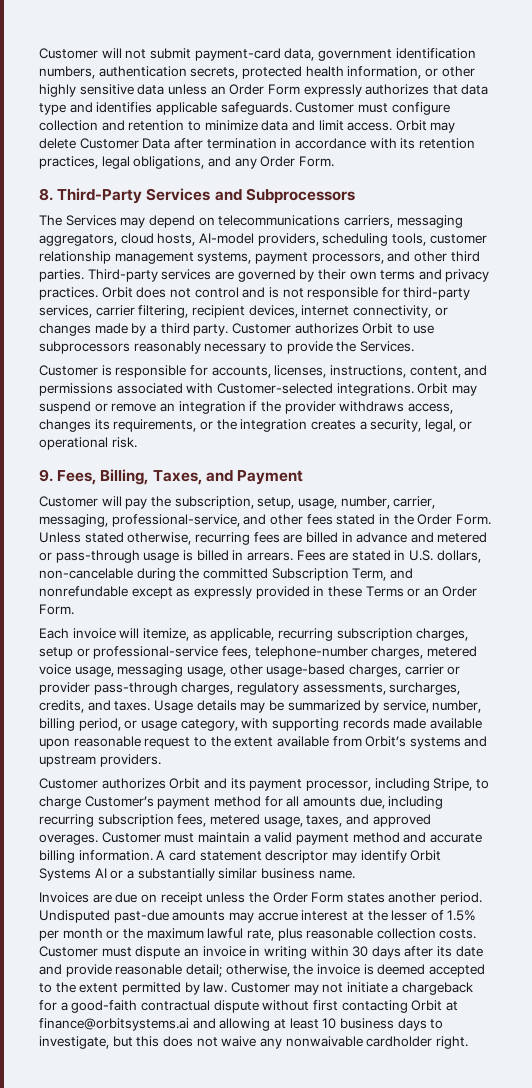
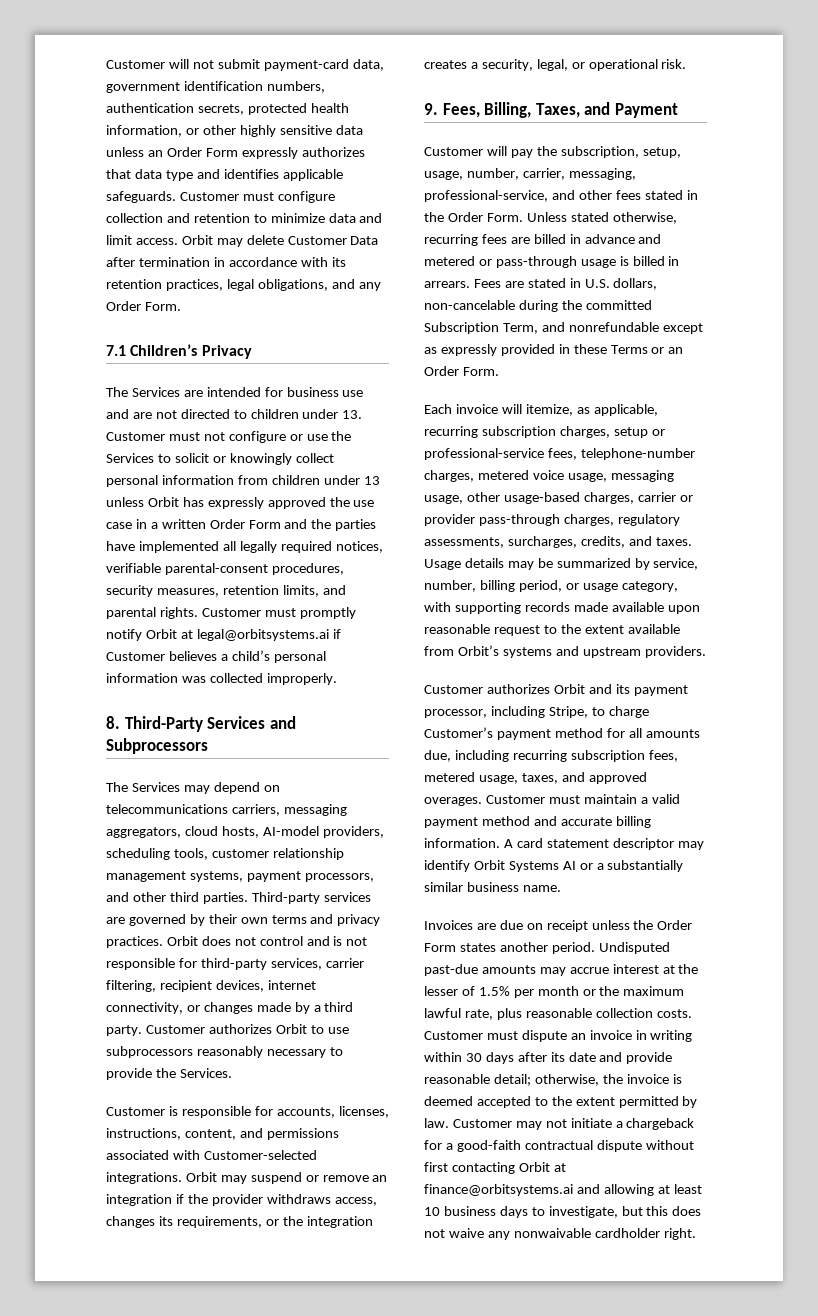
+ 7.1 Children’s Privacy
+ The Services are intended for business use and are not directed to children under 13. Customer must not configure or use the Services to solicit or knowingly collect personal information from children under 13 unless Orbit has expressly approved the use case in a written Order Form and the parties have implemented all legally required notices, verifiable parental-consent procedures, security measures, retention limits, and parental rights. Customer must promptly notify Orbit at legal@orbitsystems.ai if Customer believes a child’s personal information was collected improperly.

